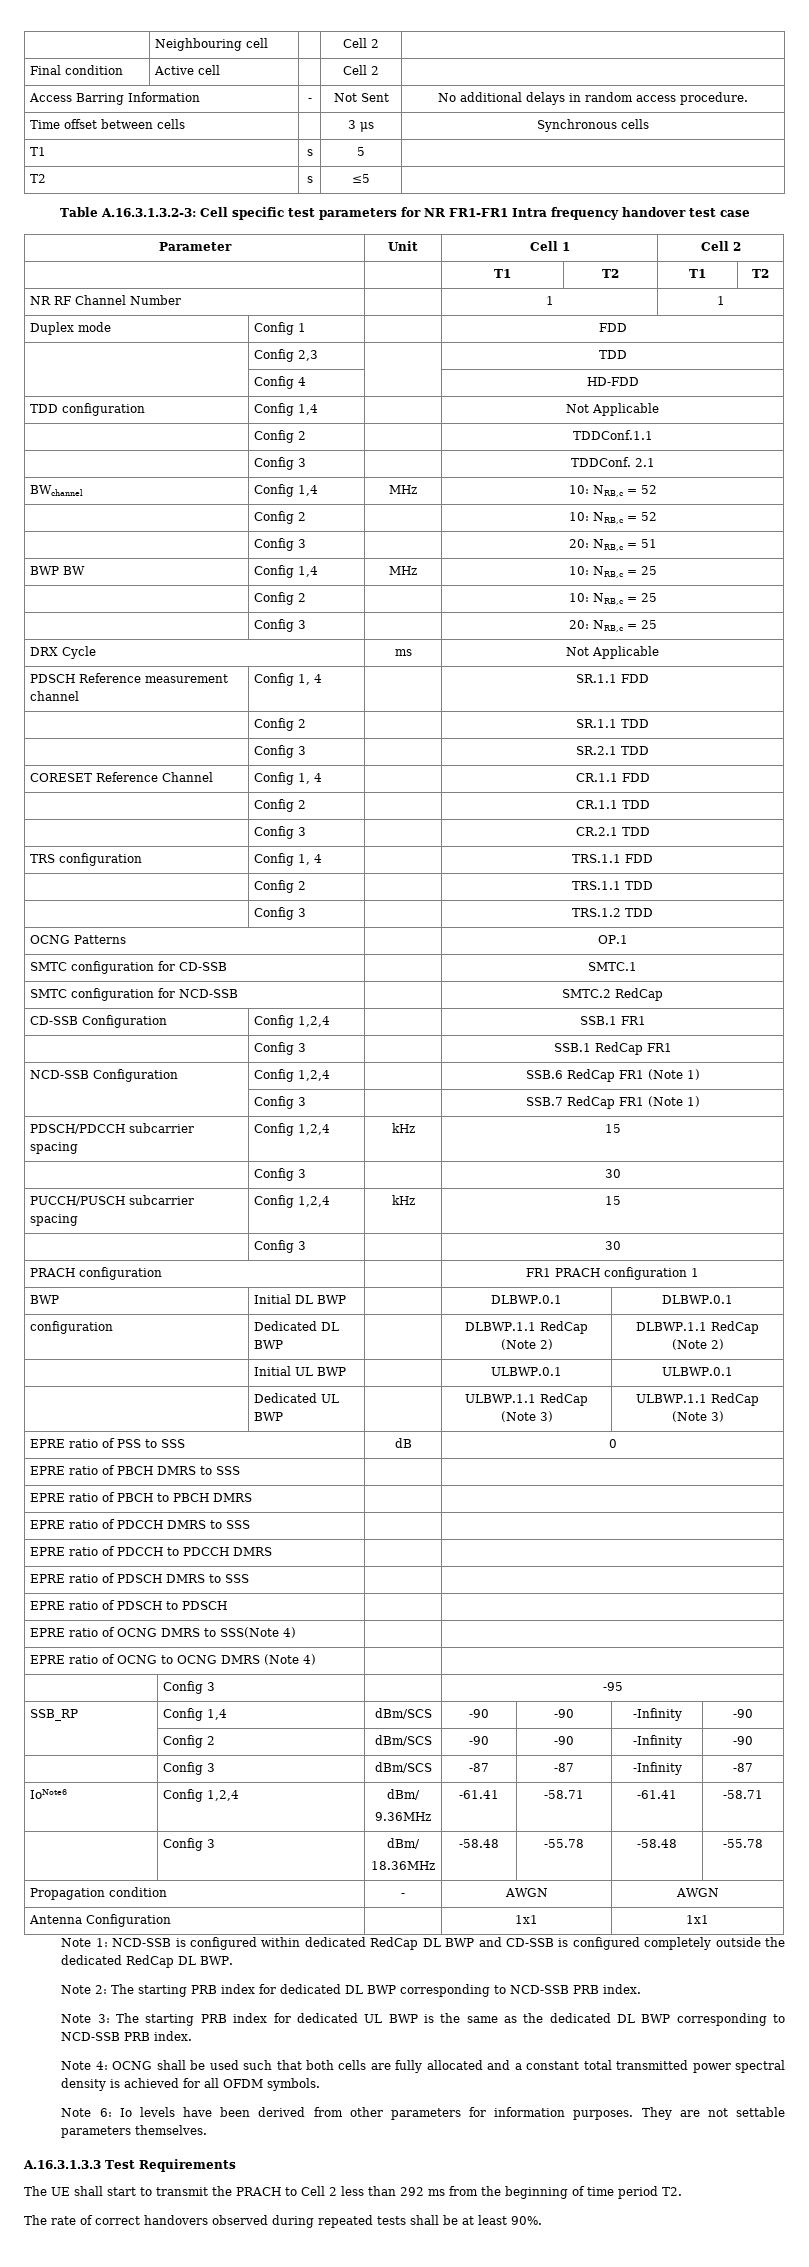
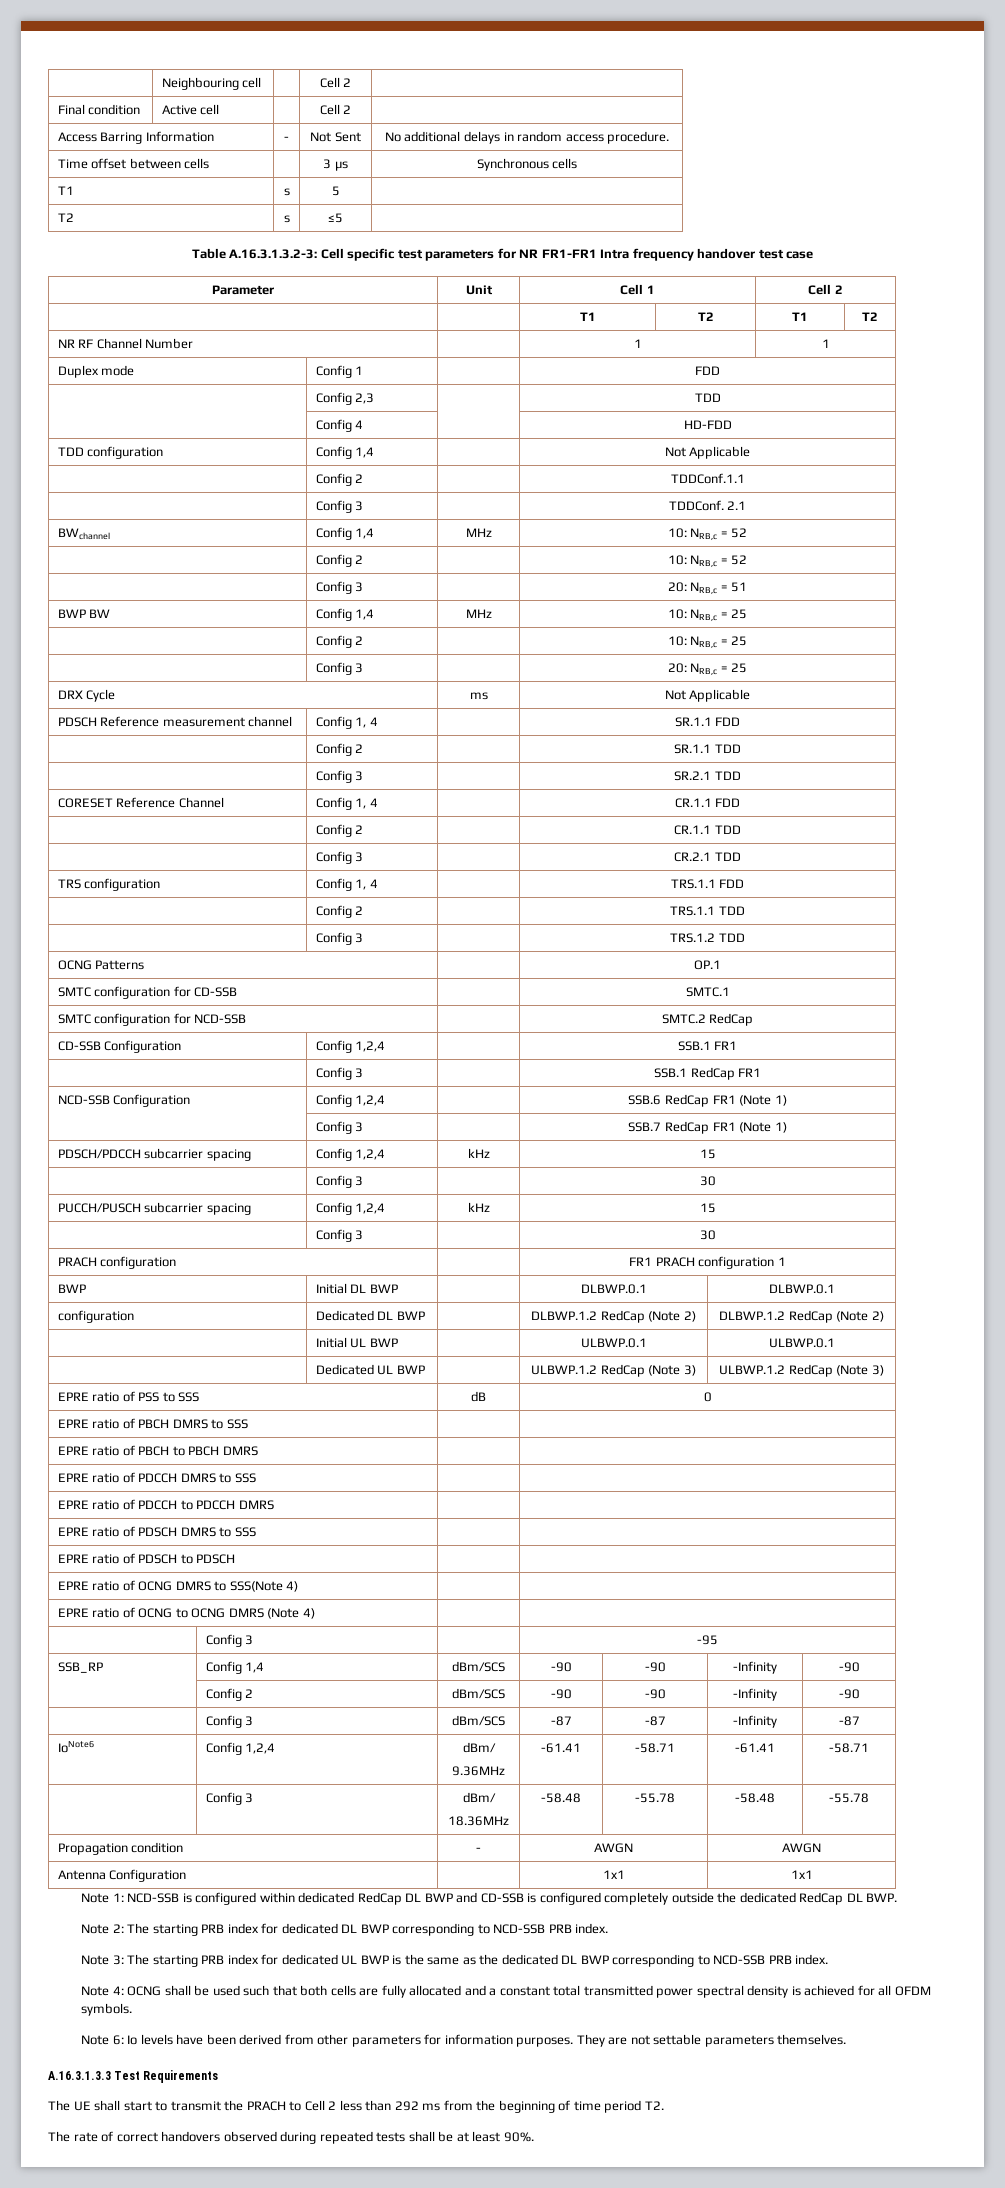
- configuration | Dedicated DL BWP | | DLBWP.1.1 RedCap (Note 2) | DLBWP.1.1 RedCap (Note 2)
+ configuration | Dedicated DL BWP | | DLBWP.1.2 RedCap (Note 2) | DLBWP.1.2 RedCap (Note 2)
- | Dedicated UL BWP | | ULBWP.1.1 RedCap (Note 3) | ULBWP.1.1 RedCap (Note 3)
+ | Dedicated UL BWP | | ULBWP.1.2 RedCap (Note 3) | ULBWP.1.2 RedCap (Note 3)

